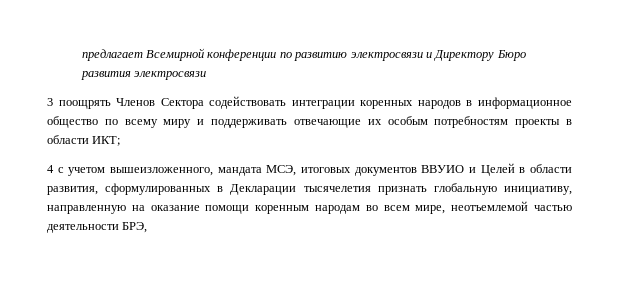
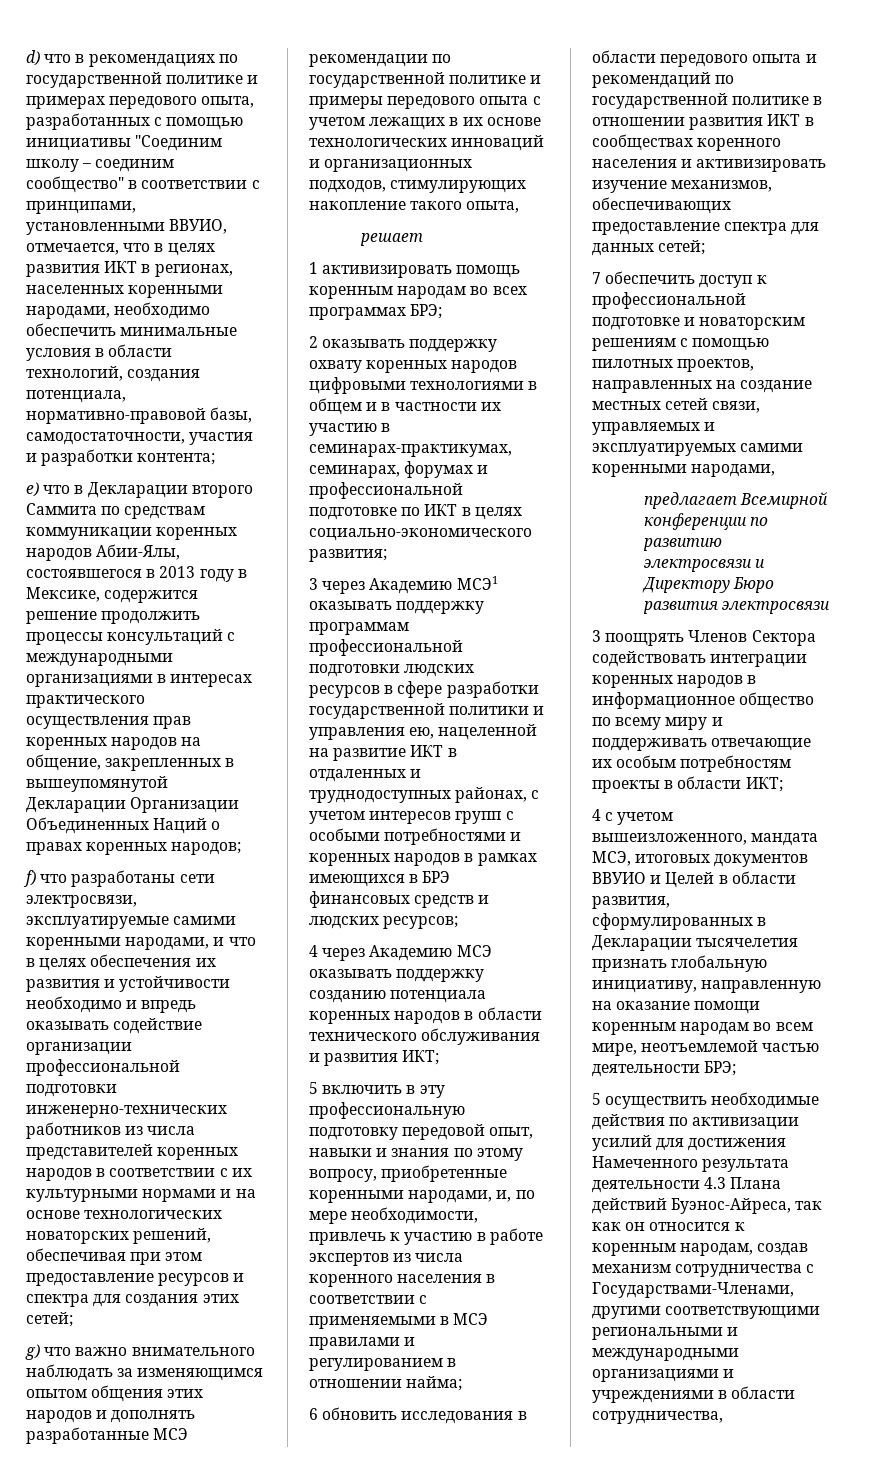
+ d) что в рекомендациях по государственной политике и примерах передового опыта, разработанных с помощью инициативы "Соединим школу – соединим сообщество" в соответствии с принципами, установленными ВВУИО, отмечается, что в целях развития ИКТ в регионах, населенных коренными народами, необходимо обеспечить минимальные условия в области технологий, создания потенциала, нормативно-правовой базы, самодостаточности, участия и разработки контента;
+ e) что в Декларации второго Саммита по средствам коммуникации коренных народов Абии-Ялы, состоявшегося в 2013 году в Мексике, содержится решение продолжить процессы консультаций с международными организациями в интересах практического осуществления прав коренных народов на общение, закрепленных в вышеупомянутой Декларации Организации Объединенных Наций о правах коренных народов;
+ f) что разработаны сети электросвязи, эксплуатируемые самими коренными народами, и что в целях обеспечения их развития и устойчивости необходимо и впредь оказывать содействие организации профессиональной подготовки инженерно-технических работников из числа представителей коренных народов в соответствии с их культурными нормами и на основе технологических новаторских решений, обеспечивая при этом предоставление ресурсов и спектра для создания этих сетей;
+ g) что важно внимательного наблюдать за изменяющимся опытом общения этих народов и дополнять разработанные МСЭ рекомендации по государственной политике и примеры передового опыта с учетом лежащих в их основе технологических инноваций и организационных подходов, стимулирующих накопление такого опыта,
+ решает
+ 1 активизировать помощь коренным народам во всех программах БРЭ;
+ 2 оказывать поддержку охвату коренных народов цифровыми технологиями в общем и в частности их участию в семинарах-практикумах, семинарах, форумах и профессиональной подготовке по ИКТ в целях социально-экономического развития;
+ 3 через Академию МСЭ1 оказывать поддержку программам профессиональной подготовки людских ресурсов в сфере разработки государственной политики и управления ею, нацеленной на развитие ИКТ в отдаленных и труднодоступных районах, с учетом интересов групп с особыми потребностями и коренных народов в рамках имеющихся в БРЭ финансовых средств и людских ресурсов;
+ 4 через Академию МСЭ оказывать поддержку созданию потенциала коренных народов в области технического обслуживания и развития ИКТ;
+ 5 включить в эту профессиональную подготовку передовой опыт, навыки и знания по этому вопросу, приобретенные коренными народами, и, по мере необходимости, привлечь к участию в работе экспертов из числа коренного населения в соответствии с применяемыми в МСЭ правилами и регулированием в отношении найма;
+ 6 обновить исследования в области передового опыта и рекомендаций по государственной политике в отношении развития ИКТ в сообществах коренного населения и активизировать изучение механизмов, обеспечивающих предоставление спектра для данных сетей;
+ 7 обеспечить доступ к профессиональной подготовке и новаторским решениям с помощью пилотных проектов, направленных на создание местных сетей связи, управляемых и эксплуатируемых самими коренными народами,
- 4 с учетом вышеизложенного, мандата МСЭ, итоговых документов ВВУИО и Целей в области развития, сформулированных в Декларации тысячелетия признать глобальную инициативу, направленную на оказание помощи коренным народам во всем мире, неотъемлемой частью деятельности БРЭ,
+ 4 с учетом вышеизложенного, мандата МСЭ, итоговых документов ВВУИО и Целей в области развития, сформулированных в Декларации тысячелетия признать глобальную инициативу, направленную на оказание помощи коренным народам во всем мире, неотъемлемой частью деятельности БРЭ;
+ 5 осуществить необходимые действия по активизации усилий для достижения Намеченного результата деятельности 4.3 Плана действий Буэнос-Айреса, так как он относится к коренным народам, создав механизм сотрудничества с Государствами-Членами, другими соответствующими региональными и международными организациями и учреждениями в области сотрудничества,

